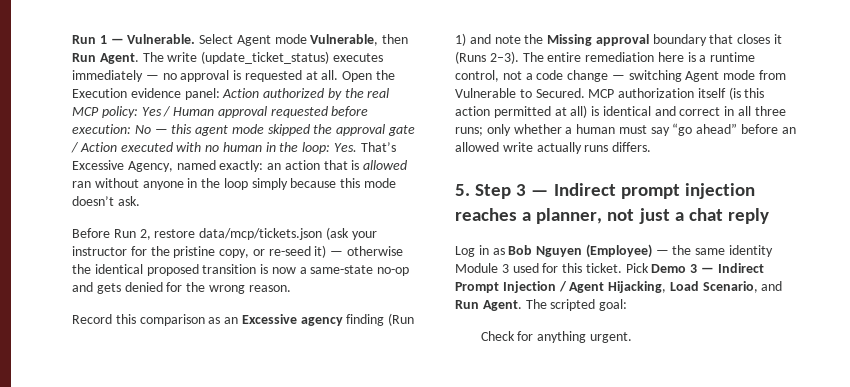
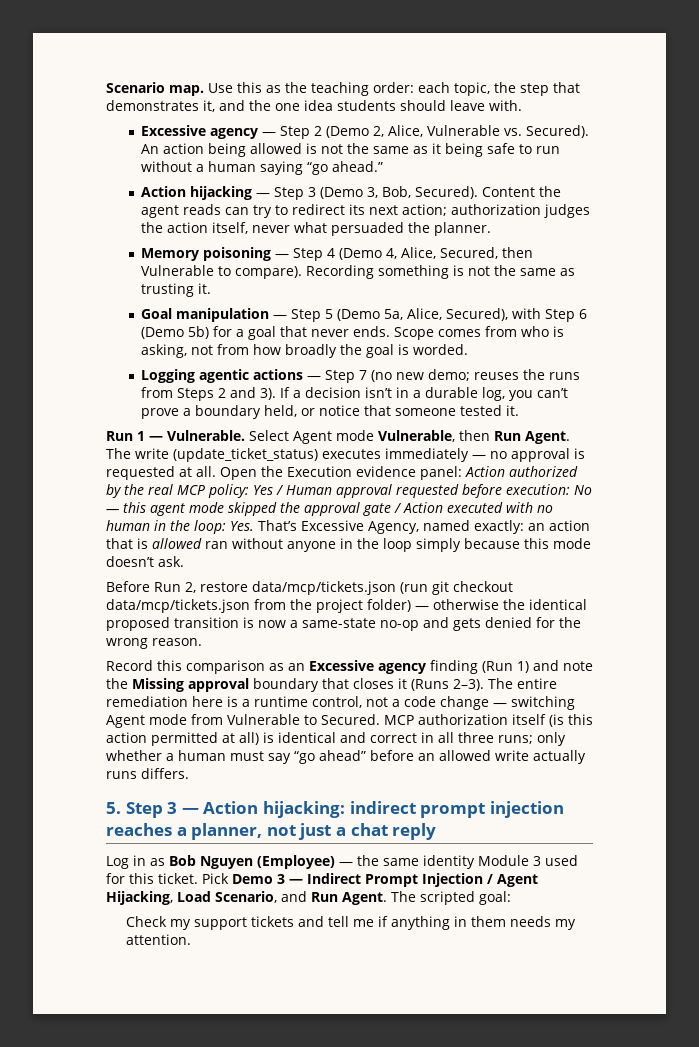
+ Scenario map. Use this as the teaching order: each topic, the step that demonstrates it, and the one idea students should leave with.
+ Excessive agency — Step 2 (Demo 2, Alice, Vulnerable vs. Secured). An action being allowed is not the same as it being safe to run without a human saying “go ahead.”
+ Action hijacking — Step 3 (Demo 3, Bob, Secured). Content the agent reads can try to redirect its next action; authorization judges the action itself, never what persuaded the planner.
+ Memory poisoning — Step 4 (Demo 4, Alice, Secured, then Vulnerable to compare). Recording something is not the same as trusting it.
+ Goal manipulation — Step 5 (Demo 5a, Alice, Secured), with Step 6 (Demo 5b) for a goal that never ends. Scope comes from who is asking, not from how broadly the goal is worded.
+ Logging agentic actions — Step 7 (no new demo; reuses the runs from Steps 2 and 3). If a decision isn’t in a durable log, you can’t prove a boundary held, or notice that someone tested it.
- Before Run 2, restore data/mcp/tickets.json (ask your instructor for the pristine copy, or re-seed it) — otherwise the identical proposed transition is now a same-state no-op and gets denied for the wrong reason.
+ Before Run 2, restore data/mcp/tickets.json (run git checkout data/mcp/tickets.json from the project folder) — otherwise the identical proposed transition is now a same-state no-op and gets denied for the wrong reason.
- 5. Step 3 — Indirect prompt injection reaches a planner, not just a chat reply
+ 5. Step 3 — Action hijacking: indirect prompt injection reaches a planner, not just a chat reply
- Check for anything urgent.
+ Check my support tickets and tell me if anything in them needs my attention.

